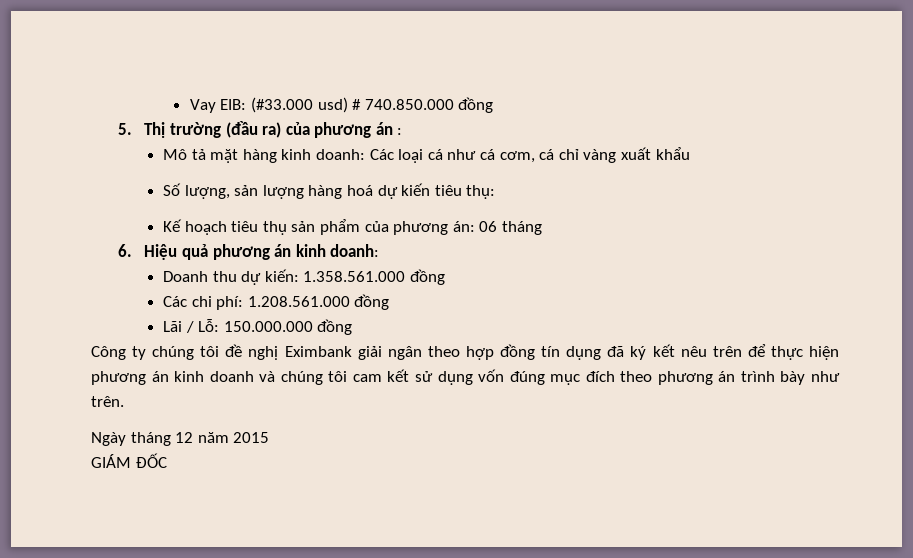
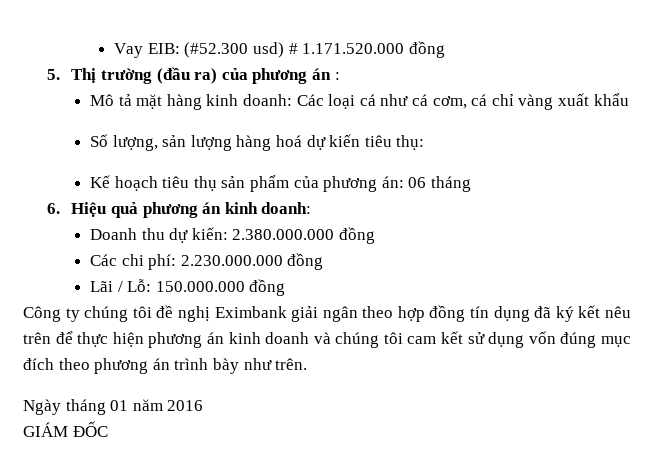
- Vay EIB: (#33.000 usd) # 740.850.000 đồng
+ Vay EIB: (#52.300 usd) # 1.171.520.000 đồng
- Doanh thu dự kiến: 1.358.561.000 đồng
+ Doanh thu dự kiến: 2.380.000.000 đồng
- Các chi phí: 1.208.561.000 đồng
+ Các chi phí: 2.230.000.000 đồng
- Ngày tháng 12 năm 2015
+ Ngày tháng 01 năm 2016

